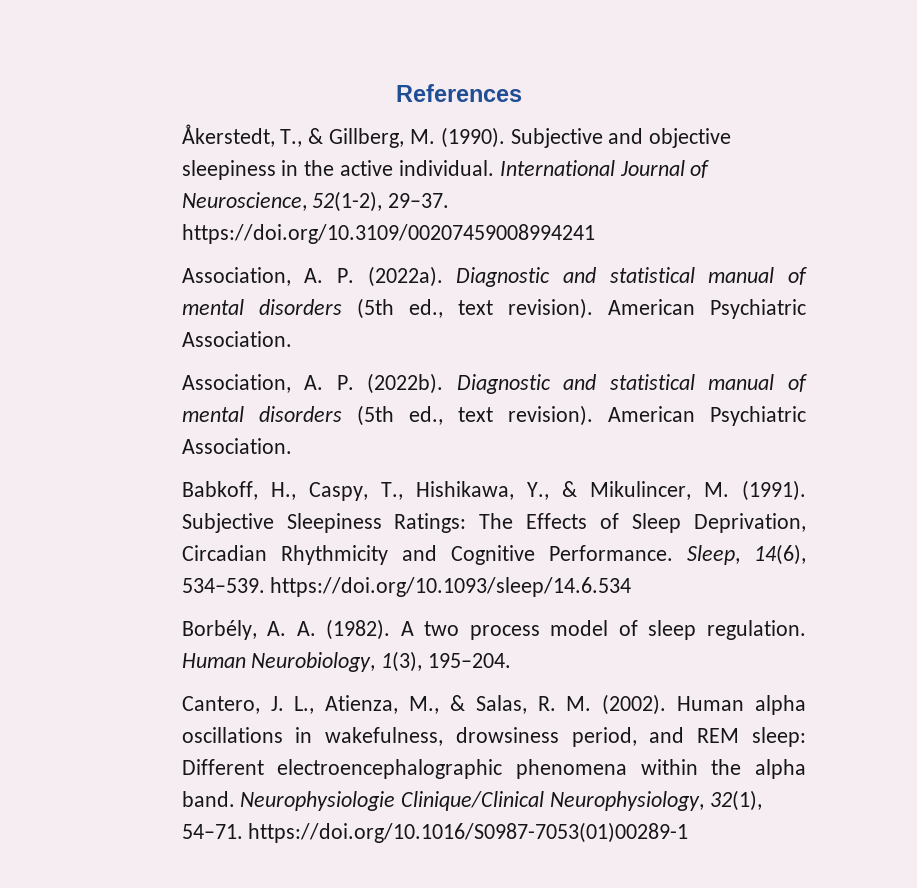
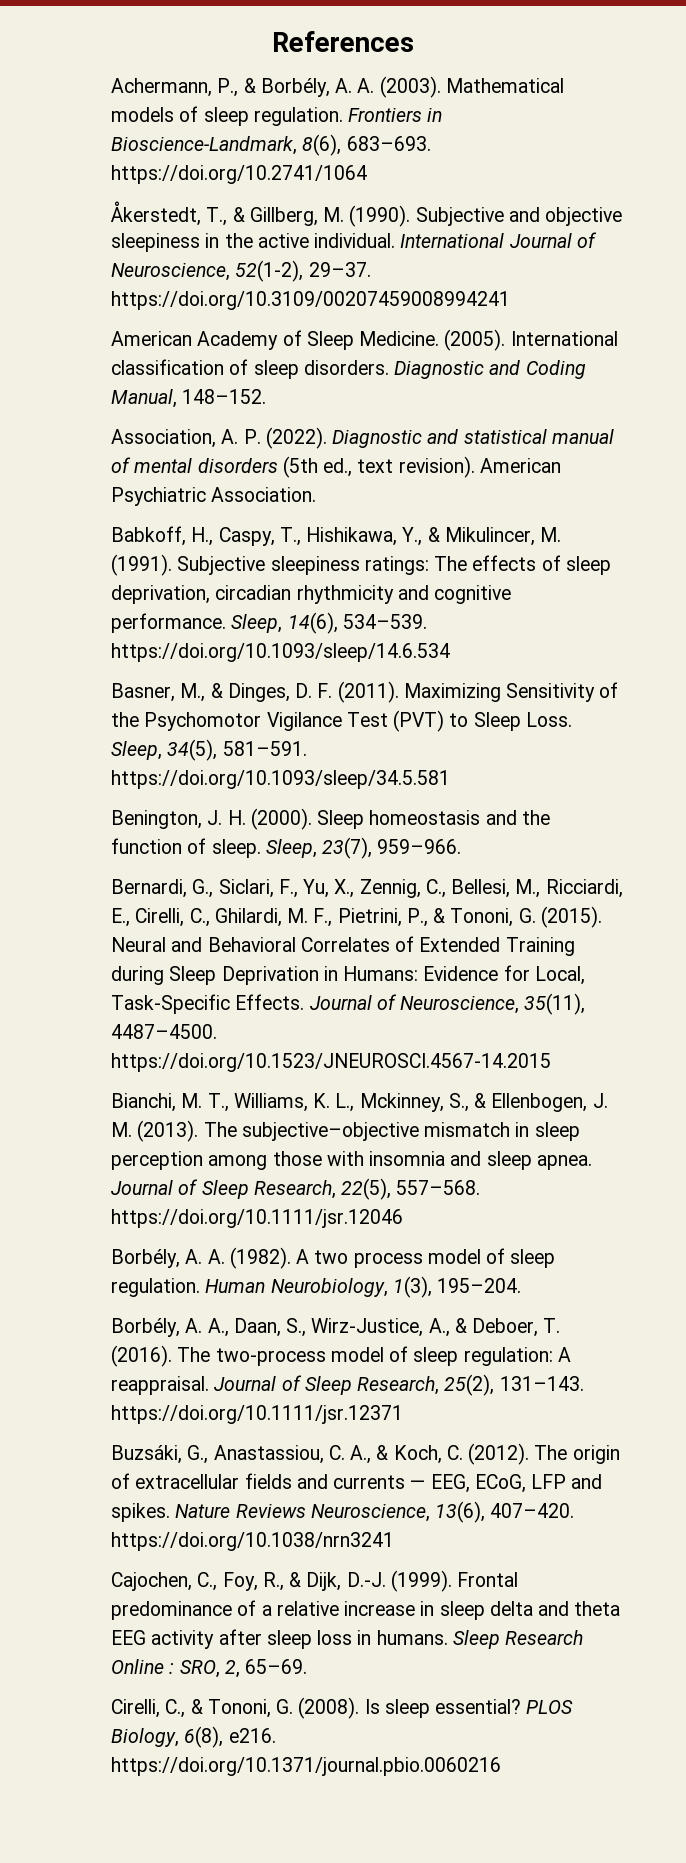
+ Achermann, P., & Borbély, A. A. (2003). Mathematical models of sleep regulation. Frontiers in Bioscience-Landmark, 8(6), 683–693. https://doi.org/10.2741/1064
- Association, A. P. (2022a). Diagnostic and statistical manual of mental disorders (5th ed., text revision). American Psychiatric Association.
- Association, A. P. (2022b).
+ American Academy of Sleep Medicine. (2005). International classification of sleep disorders. Diagnostic and Coding Manual, 148–152.
+ Association, A. P. (2022).
- Subjective Sleepiness Ratings: The Effects of Sleep Deprivation, Circadian Rhythmicity and Cognitive Performance. Sleep, 14(6), 534–539. https://doi.org/10.1093/sleep/14.6.534
+ Subjective sleepiness ratings: The effects of sleep deprivation, circadian rhythmicity and cognitive performance. Sleep, 14(6), 534–539. https://doi.org/10.1093/sleep/14.6.534
+ Basner, M., & Dinges, D. F. (2011). Maximizing Sensitivity of the Psychomotor Vigilance Test (PVT) to Sleep Loss. Sleep, 34(5), 581–591. https://doi.org/10.1093/sleep/34.5.581
+ Benington, J. H. (2000). Sleep homeostasis and the function of sleep. Sleep, 23(7), 959–966.
+ Bernardi, G., Siclari, F., Yu, X., Zennig, C., Bellesi, M., Ricciardi, E., Cirelli, C., Ghilardi, M. F., Pietrini, P., & Tononi, G. (2015). Neural and Behavioral Correlates of Extended Training during Sleep Deprivation in Humans: Evidence for Local, Task-Specific Effects. Journal of Neuroscience, 35(11), 4487–4500. https://doi.org/10.1523/JNEUROSCI.4567-14.2015
+ Bianchi, M. T., Williams, K. L., Mckinney, S., & Ellenbogen, J. M. (2013). The subjective–objective mismatch in sleep perception among those with insomnia and sleep apnea. Journal of Sleep Research, 22(5), 557–568. https://doi.org/10.1111/jsr.12046
- Cantero, J. L., Atienza, M., & Salas, R. M. (2002). Human alpha oscillations in wakefulness, drowsiness period, and REM sleep: Different electroencephalographic phenomena within the alpha band. Neurophysiologie Clinique/Clinical Neurophysiology, 32(1), 54–71. https://doi.org/10.1016/S0987-7053(01)00289-1
+ Borbély, A. A., Daan, S., Wirz-Justice, A., & Deboer, T. (2016). The two-process model of sleep regulation: A reappraisal. Journal of Sleep Research, 25(2), 131–143. https://doi.org/10.1111/jsr.12371
+ Buzsáki, G., Anastassiou, C. A., & Koch, C. (2012). The origin of extracellular fields and currents — EEG, ECoG, LFP and spikes. Nature Reviews Neuroscience, 13(6), 407–420. https://doi.org/10.1038/nrn3241
+ Cajochen, C., Foy, R., & Dijk, D.-J. (1999). Frontal predominance of a relative increase in sleep delta and theta EEG activity after sleep loss in humans. Sleep Research Online : SRO, 2, 65–69.
+ Cirelli, C., & Tononi, G. (2008). Is sleep essential? PLOS Biology, 6(8), e216. https://doi.org/10.1371/journal.pbio.0060216

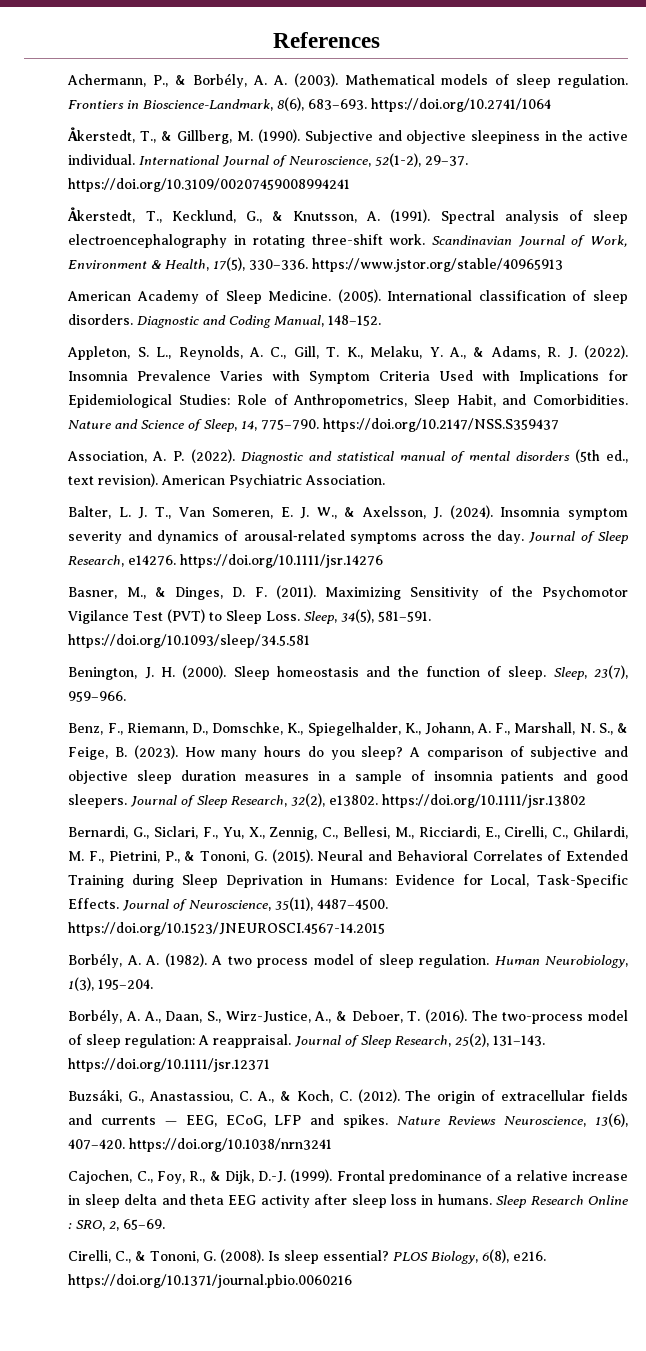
+ Åkerstedt, T., Kecklund, G., & Knutsson, A. (1991). Spectral analysis of sleep electroencephalography in rotating three-shift work. Scandinavian Journal of Work, Environment & Health, 17(5), 330–336. https://www.jstor.org/stable/40965913
+ Appleton, S. L., Reynolds, A. C., Gill, T. K., Melaku, Y. A., & Adams, R. J. (2022). Insomnia Prevalence Varies with Symptom Criteria Used with Implications for Epidemiological Studies: Role of Anthropometrics, Sleep Habit, and Comorbidities. Nature and Science of Sleep, 14, 775–790. https://doi.org/10.2147/NSS.S359437
- Babkoff, H., Caspy, T., Hishikawa, Y., & Mikulincer, M. (1991). Subjective sleepiness ratings: The effects of sleep deprivation, circadian rhythmicity and cognitive performance. Sleep, 14(6), 534–539. https://doi.org/10.1093/sleep/14.6.534
+ Balter, L. J. T., Van Someren, E. J. W., & Axelsson, J. (2024). Insomnia symptom severity and dynamics of arousal‐related symptoms across the day. Journal of Sleep Research, e14276. https://doi.org/10.1111/jsr.14276
+ Benz, F., Riemann, D., Domschke, K., Spiegelhalder, K., Johann, A. F., Marshall, N. S., & Feige, B. (2023). How many hours do you sleep? A comparison of subjective and objective sleep duration measures in a sample of insomnia patients and good sleepers. Journal of Sleep Research, 32(2), e13802. https://doi.org/10.1111/jsr.13802
- Bianchi, M. T., Williams, K. L., Mckinney, S., & Ellenbogen, J. M. (2013). The subjective–objective mismatch in sleep perception among those with insomnia and sleep apnea. Journal of Sleep Research, 22(5), 557–568. https://doi.org/10.1111/jsr.12046

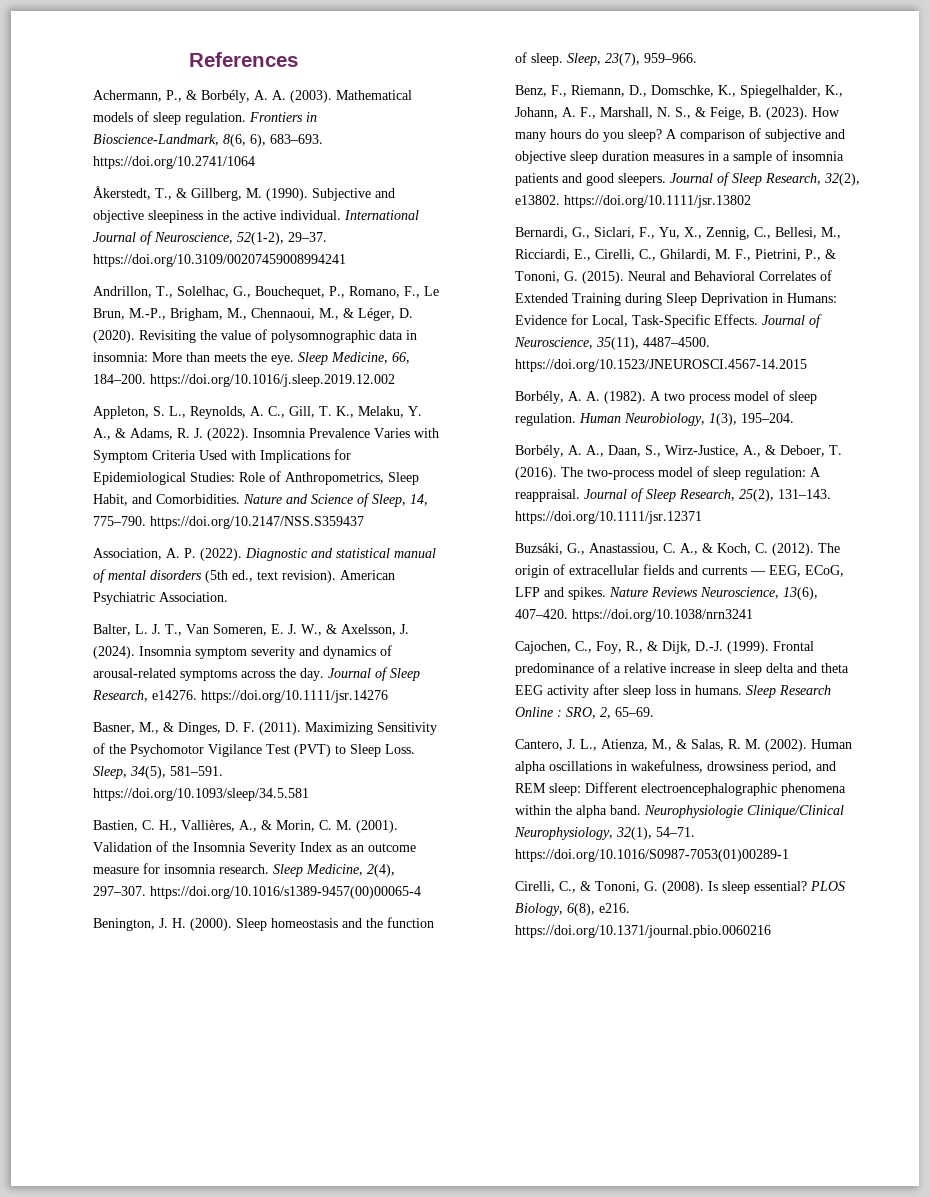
- Frontiers in Bioscience-Landmark, 8(6), 683–693. https://doi.org/10.2741/1064
+ Frontiers in Bioscience-Landmark, 8(6, 6), 683–693. https://doi.org/10.2741/1064
- Åkerstedt, T., Kecklund, G., & Knutsson, A. (1991). Spectral analysis of sleep electroencephalography in rotating three-shift work. Scandinavian Journal of Work, Environment & Health, 17(5), 330–336. https://www.jstor.org/stable/40965913
- American Academy of Sleep Medicine. (2005). International classification of sleep disorders. Diagnostic and Coding Manual, 148–152.
+ Andrillon, T., Solelhac, G., Bouchequet, P., Romano, F., Le Brun, M.-P., Brigham, M., Chennaoui, M., & Léger, D. (2020). Revisiting the value of polysomnographic data in insomnia: More than meets the eye. Sleep Medicine, 66, 184–200. https://doi.org/10.1016/j.sleep.2019.12.002
+ Bastien, C. H., Vallières, A., & Morin, C. M. (2001). Validation of the Insomnia Severity Index as an outcome measure for insomnia research. Sleep Medicine, 2(4), 297–307. https://doi.org/10.1016/s1389-9457(00)00065-4
+ Cantero, J. L., Atienza, M., & Salas, R. M. (2002). Human alpha oscillations in wakefulness, drowsiness period, and REM sleep: Different electroencephalographic phenomena within the alpha band. Neurophysiologie Clinique/Clinical Neurophysiology, 32(1), 54–71. https://doi.org/10.1016/S0987-7053(01)00289-1

